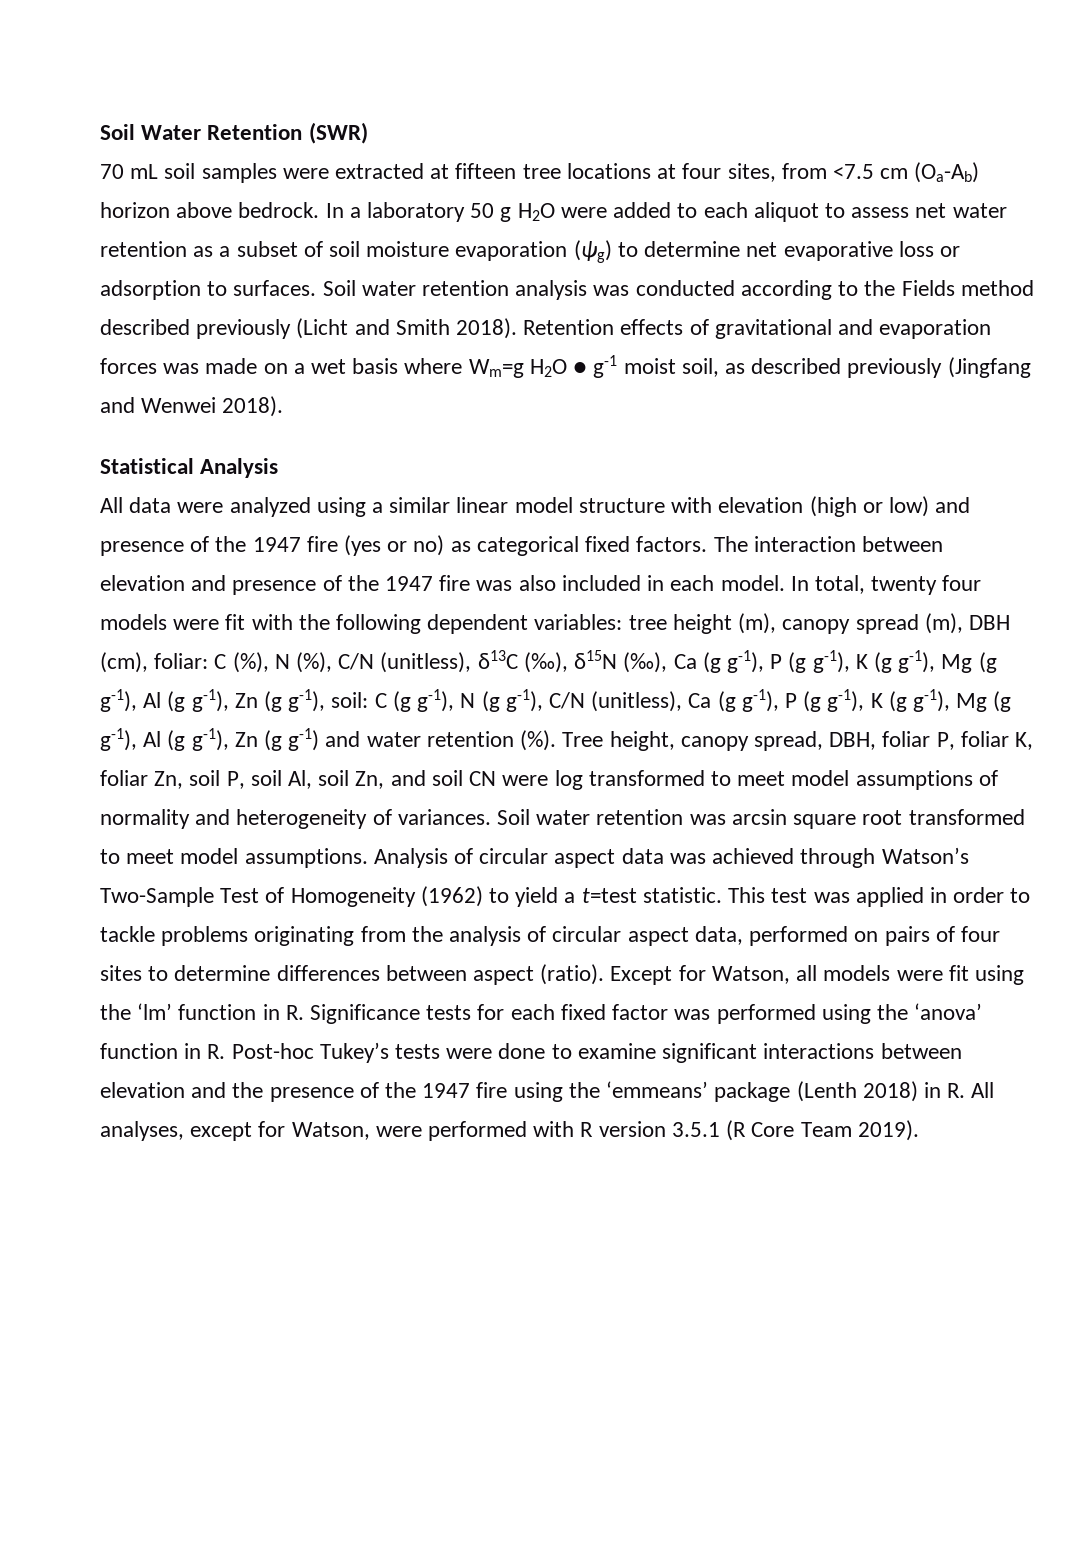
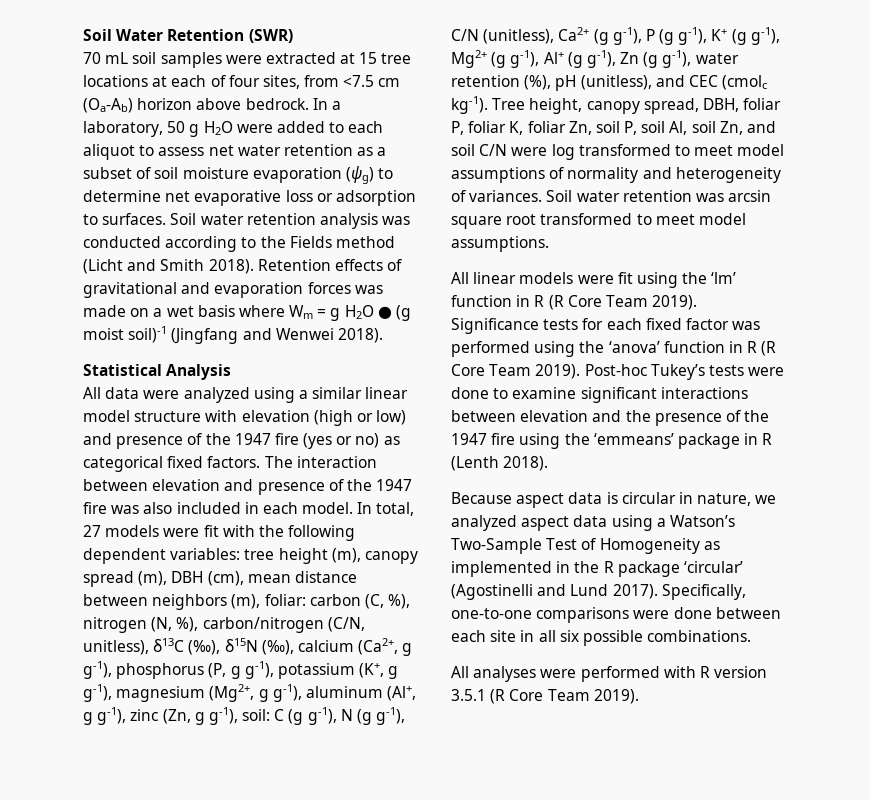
- 70 mL soil samples were extracted at fifteen tree locations at four sites, from <7.5 cm (Oa-Ab) horizon above bedrock.
+ 70 mL soil samples were extracted at 15 tree locations at each of four sites, from <7.5 cm (Oa-Ab) horizon above bedrock.
- In a laboratory 50 g H2O were added to each aliquot to assess net water retention as a subset of soil moisture evaporation (ψg) to determine net evaporative loss or adsorption to surfaces.
+ In a laboratory, 50 g H2O were added to each aliquot to assess net water retention as a subset of soil moisture evaporation (ψg) to determine net evaporative loss or adsorption to surfaces.
- Soil water retention analysis was conducted according to the Fields method described previously (Licht and Smith 2018).
+ Soil water retention analysis was conducted according to the Fields method (Licht and Smith 2018).
- Retention effects of gravitational and evaporation forces was made on a wet basis where Wm=g H2O ● g-1 moist soil, as described previously (Jingfang and Wenwei 2018).
+ Retention effects of gravitational and evaporation forces was made on a wet basis where Wm = g H2O ● (g moist soil)-1 (Jingfang and Wenwei 2018).
- In total, twenty four models were fit with the following dependent variables: tree height (m), canopy spread (m), DBH (cm), foliar: C (%), N (%), C/N (unitless), δ13C (‰), δ15N (‰), Ca (g g-1), P (g g-1), K (g g-1), Mg (g g-1), Al (g g-1), Zn (g g-1), soil: C (g g-1), N (g g-1), C/N (unitless), Ca (g g-1), P (g g-1), K (g g-1), Mg (g g-1), Al (g g-1), Zn (g g-1) and water retention (%).
+ In total, 27 models were fit with the following dependent variables: tree height (m), canopy spread (m), DBH (cm), mean distance between neighbors (m), foliar: carbon (C, %), nitrogen (N, %), carbon/nitrogen (C/N, unitless), δ13C (‰), δ15N (‰), calcium (Ca2+, g g-1), phosphorus (P, g g-1), potassium (K+, g g-1), magnesium (Mg2+, g g-1), aluminum (Al+, g g-1), zinc (Zn, g g-1), soil: C (g g-1), N (g g-1), C/N (unitless), Ca2+ (g g-1), P (g g-1), K+ (g g-1), Mg2+ (g g-1), Al+ (g g-1), Zn (g g-1), water retention (%), pH (unitless), and CEC (cmolc kg-1).
- Tree height, canopy spread, DBH, foliar P, foliar K, foliar Zn, soil P, soil Al, soil Zn, and soil CN were log transformed to meet model assumptions of normality and heterogeneity of variances.
+ Tree height, canopy spread, DBH, foliar P, foliar K, foliar Zn, soil P, soil Al, soil Zn, and soil C/N were log transformed to meet model assumptions of normality and heterogeneity of variances.
- Soil water retention was arcsin square root transformed to meet model assumptions. Analysis of circular aspect data was achieved through Watson’s Two-Sample Test of Homogeneity (1962) to yield a t=test statistic. This test was applied in order to tackle problems originating from the analysis of circular aspect data, performed on pairs of four sites to determine differences between aspect (ratio). Except for Watson, all models were fit using the ‘lm’ function in R. Significance tests for each fixed factor was performed using the ‘anova’ function in R. Post-hoc Tukey’s tests were done to examine significant interactions between elevation and the presence of the 1947 fire using the ‘emmeans’ package (Lenth 2018) in R. All analyses, except for Watson, were performed with R version 3.5.1 (R Core Team 2019).
+ Soil water retention was arcsin square root transformed to meet model assumptions.
+ All linear models were fit using the ‘lm’ function in R (R Core Team 2019). Significance tests for each fixed factor was performed using the ‘anova’ function in R (R Core Team 2019). Post-hoc Tukey’s tests were done to examine significant interactions between elevation and the presence of the 1947 fire using the ‘emmeans’ package in R (Lenth 2018).
+ Because aspect data is circular in nature, we analyzed aspect data using a Watson’s Two-Sample Test of Homogeneity as implemented in the R package ‘circular’ (Agostinelli and Lund 2017). Specifically, one-to-one comparisons were done between each site in all six possible combinations.
+ All analyses were performed with R version 3.5.1 (R Core Team 2019).

